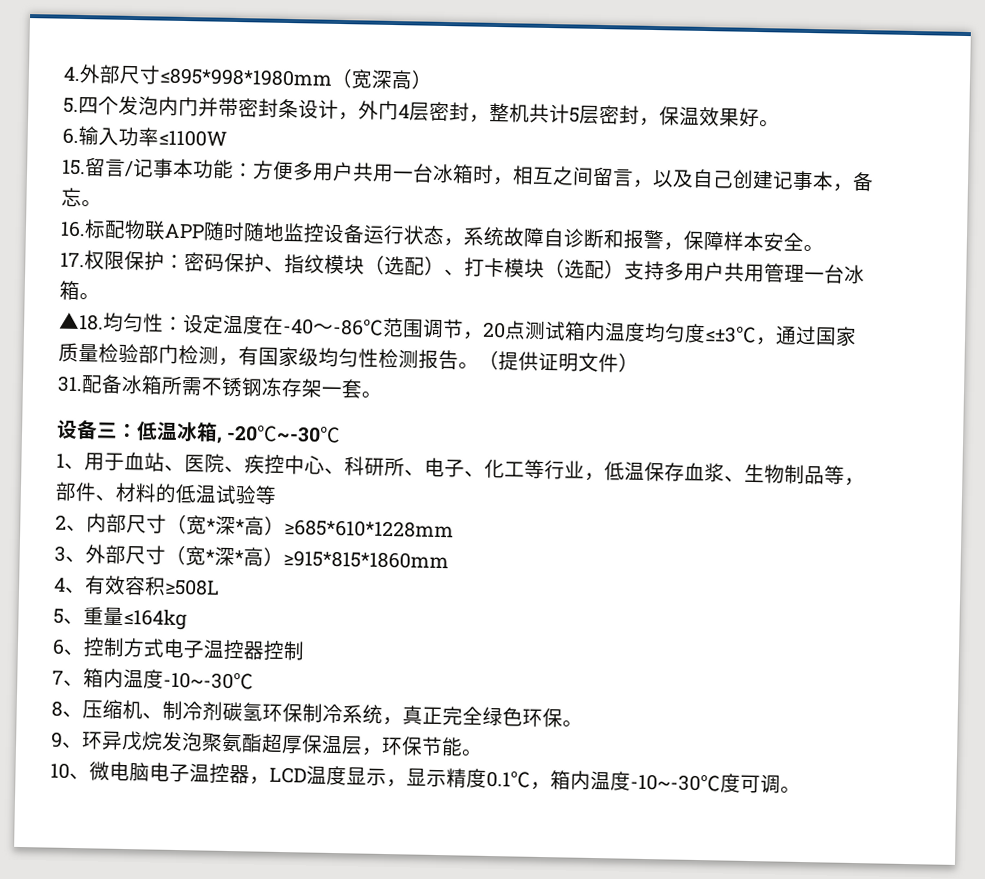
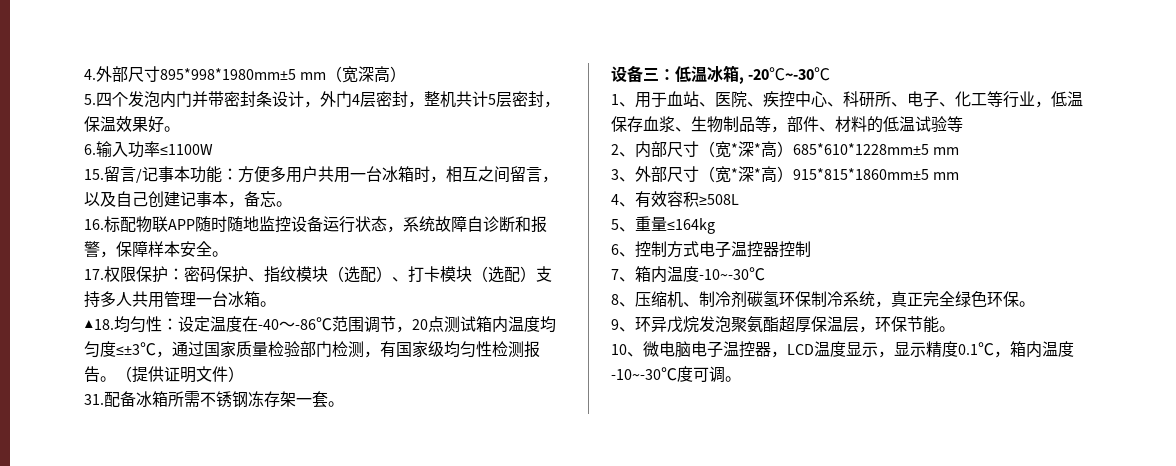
- 4.外部尺寸≤895*998*1980mm（宽深高）
+ 4.外部尺寸895*998*1980mm±5 mm（宽深高）
- 17.权限保护：密码保护、指纹模块（选配）、打卡模块（选配）支持多用户共用管理一台冰箱。
+ 17.权限保护：密码保护、指纹模块（选配）、打卡模块（选配）支持多人共用管理一台冰箱。
- 2、内部尺寸（宽*深*高）≥685*610*1228mm
+ 2、内部尺寸（宽*深*高）685*610*1228mm±5 mm
- 3、外部尺寸（宽*深*高）≥915*815*1860mm
+ 3、外部尺寸（宽*深*高）915*815*1860mm±5 mm

